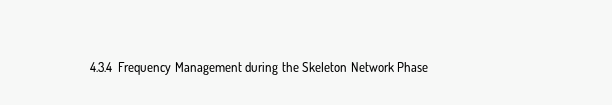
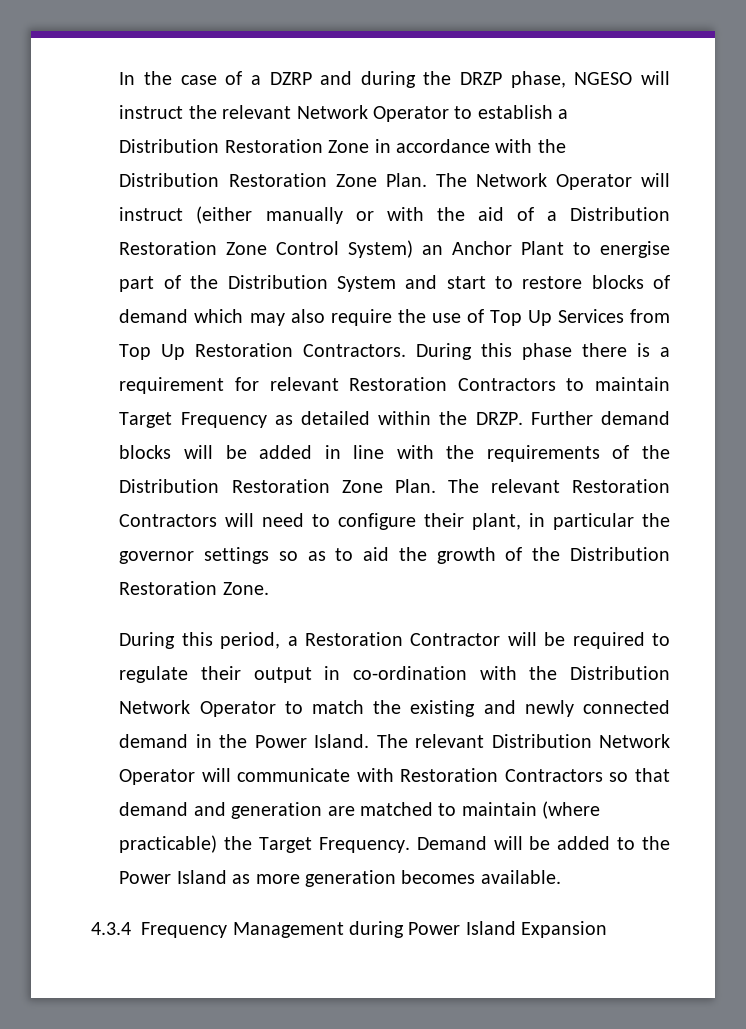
- 4.3.4 Frequency Management during the Skeleton Network Phase
+ In the case of a DZRP and during the DRZP phase, NGESO will instruct the relevant Network Operator to establish a Distribution Restoration Zone in accordance with the Distribution Restoration Zone Plan. The Network Operator will instruct (either manually or with the aid of a Distribution Restoration Zone Control System) an Anchor Plant to energise part of the Distribution System and start to restore blocks of demand which may also require the use of Top Up Services from Top Up Restoration Contractors. During this phase there is a requirement for relevant Restoration Contractors to maintain Target Frequency as detailed within the DRZP. Further demand blocks will be added in line with the requirements of the Distribution Restoration Zone Plan. The relevant Restoration Contractors will need to configure their plant, in particular the governor settings so as to aid the growth of the Distribution Restoration Zone.
+ During this period, a Restoration Contractor will be required to regulate their output in co-ordination with the Distribution Network Operator to match the existing and newly connected demand in the Power Island. The relevant Distribution Network Operator will communicate with Restoration Contractors so that demand and generation are matched to maintain (where practicable) the Target Frequency. Demand will be added to the Power Island as more generation becomes available.
+ 4.3.4 Frequency Management during Power Island Expansion

